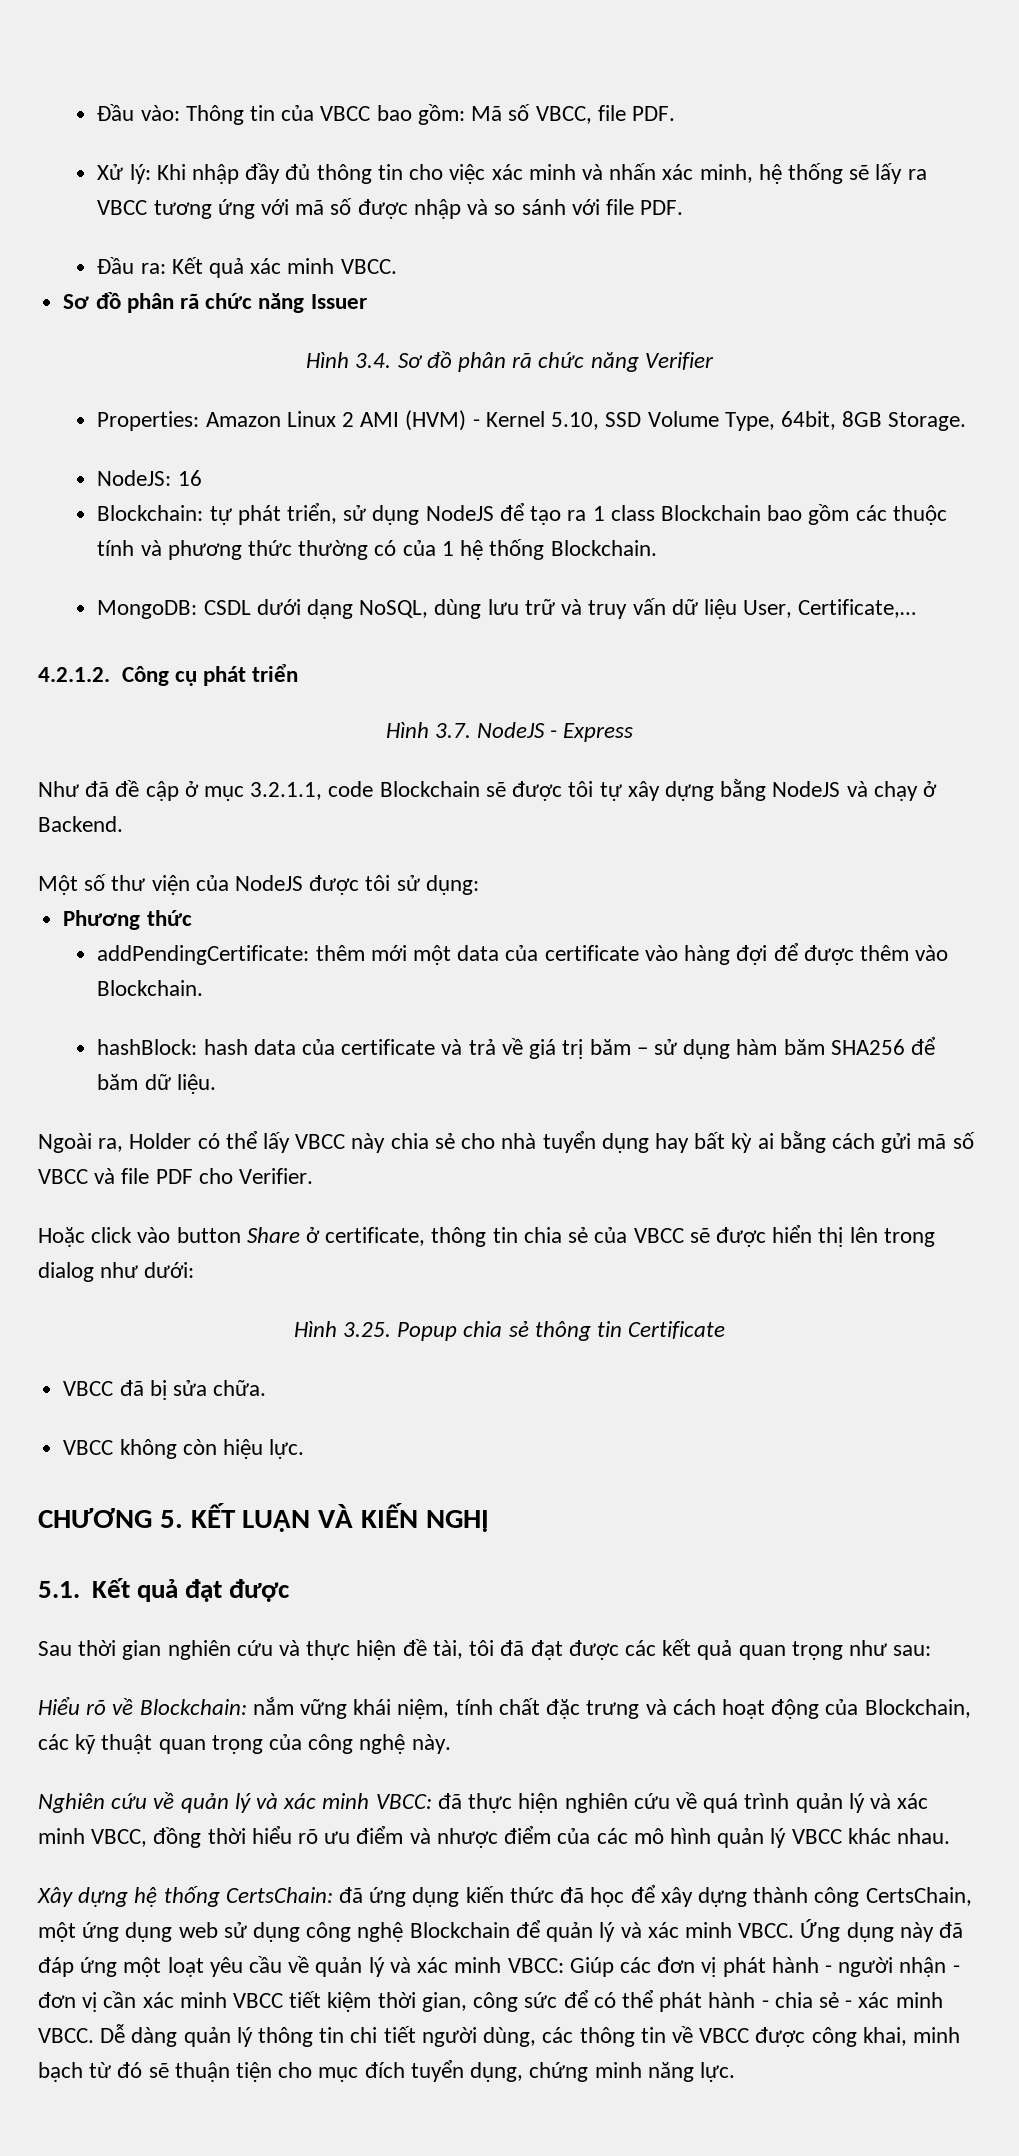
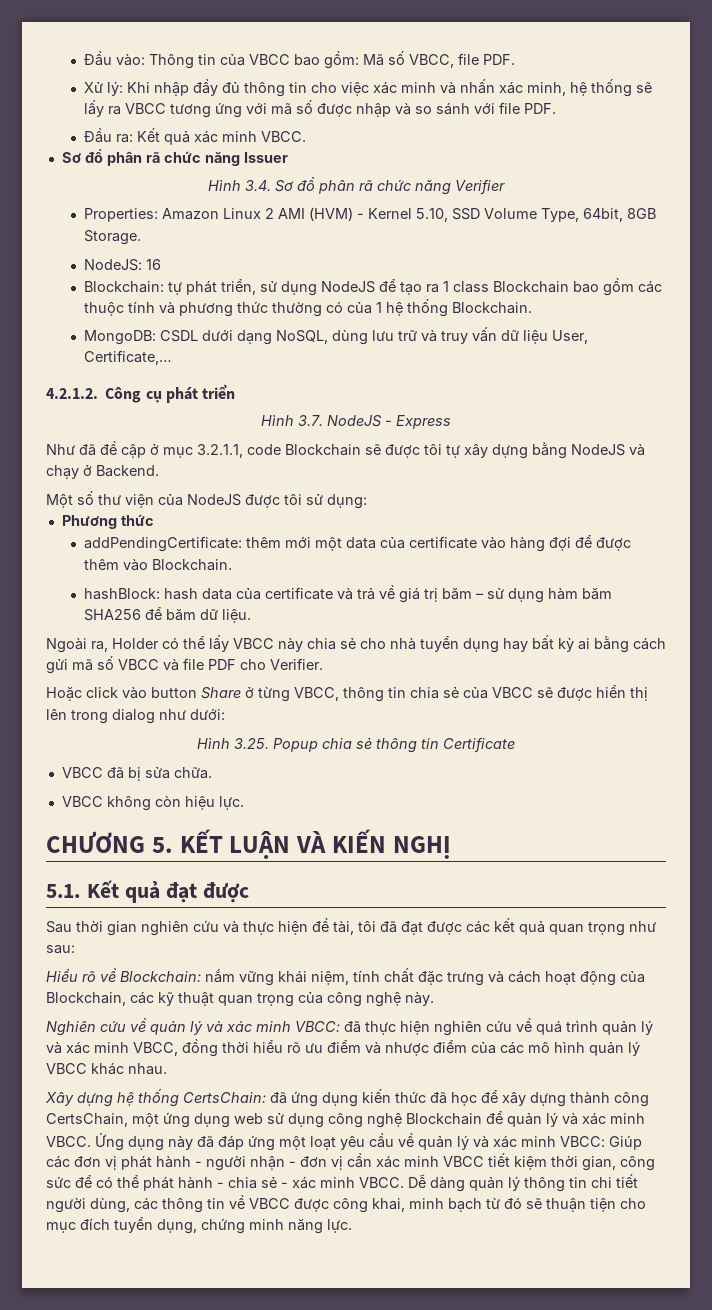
- Hoặc click vào button Share ở certificate, thông tin chia sẻ của VBCC sẽ được hiển thị lên trong dialog như dưới:
+ Hoặc click vào button Share ở từng VBCC, thông tin chia sẻ của VBCC sẽ được hiển thị lên trong dialog như dưới:

